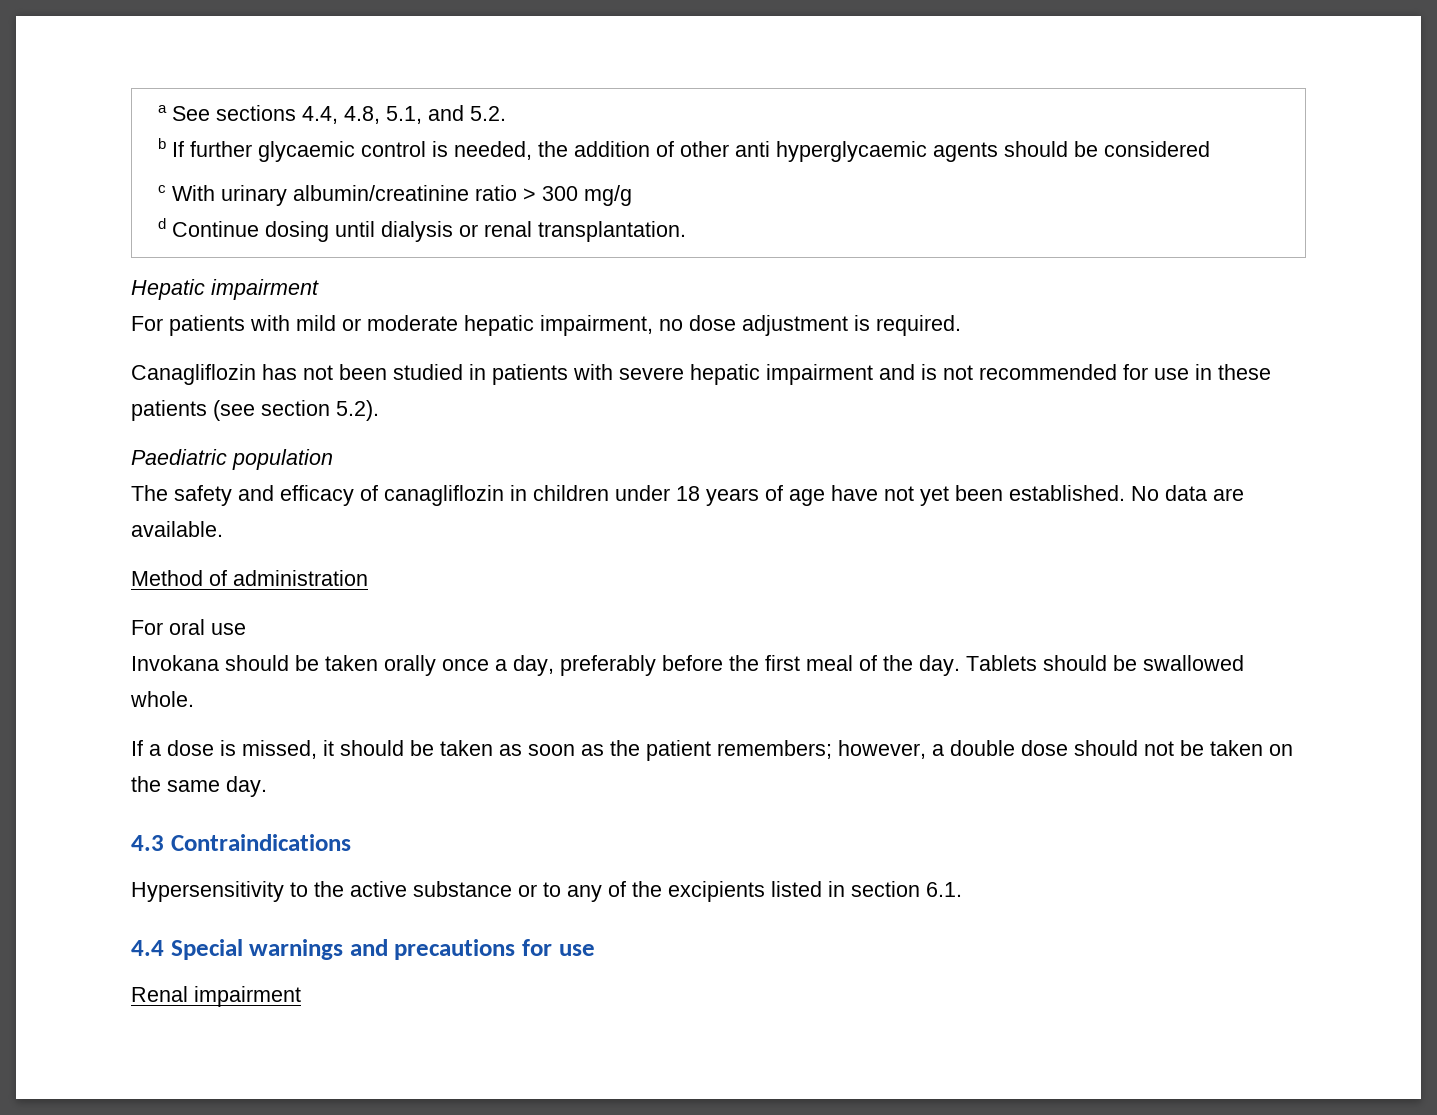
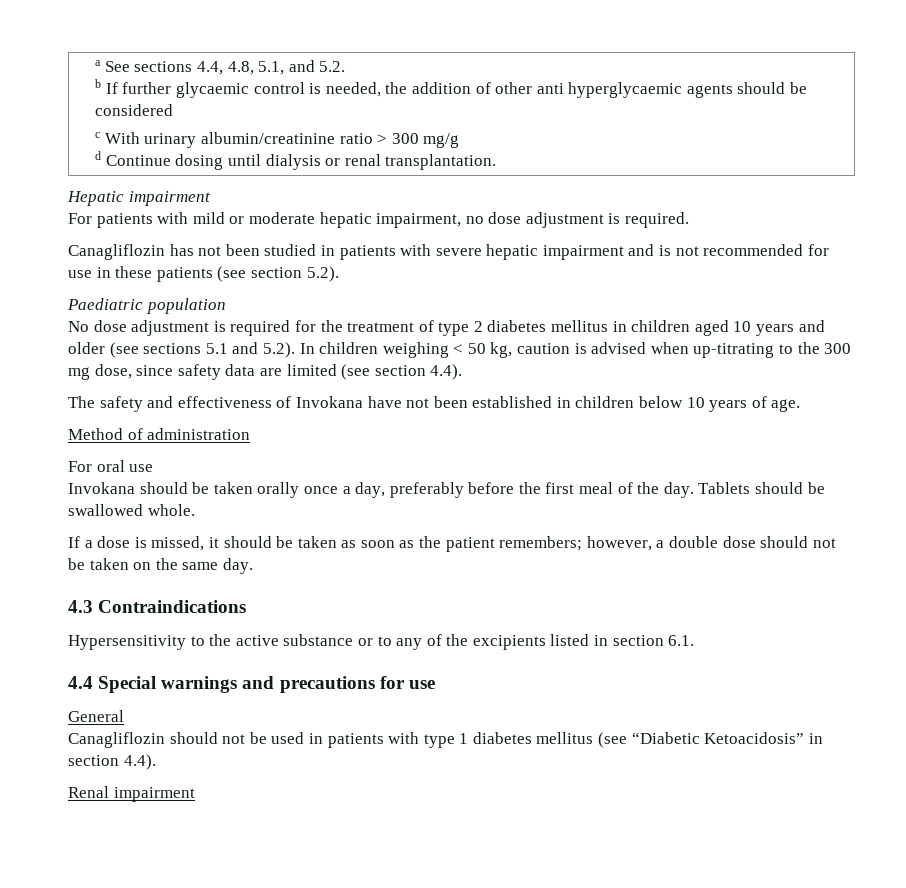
- The safety and efficacy of canagliflozin in children under 18 years of age have not yet been established. No data are available.
+ No dose adjustment is required for the treatment of type 2 diabetes mellitus in children aged 10 years and older (see sections 5.1 and 5.2). In children weighing < 50 kg, caution is advised when up-titrating to the 300 mg dose, since safety data are limited (see section 4.4).
+ The safety and effectiveness of Invokana have not been established in children below 10 years of age.
+ General
+ Canagliflozin should not be used in patients with type 1 diabetes mellitus (see “Diabetic Ketoacidosis” in section 4.4).

